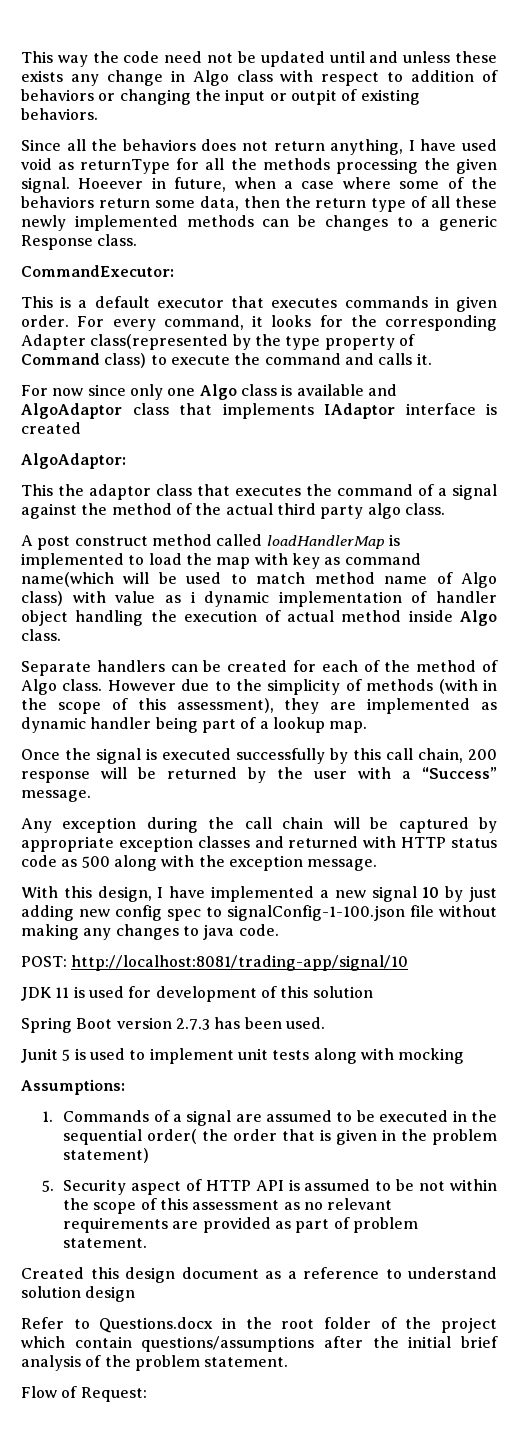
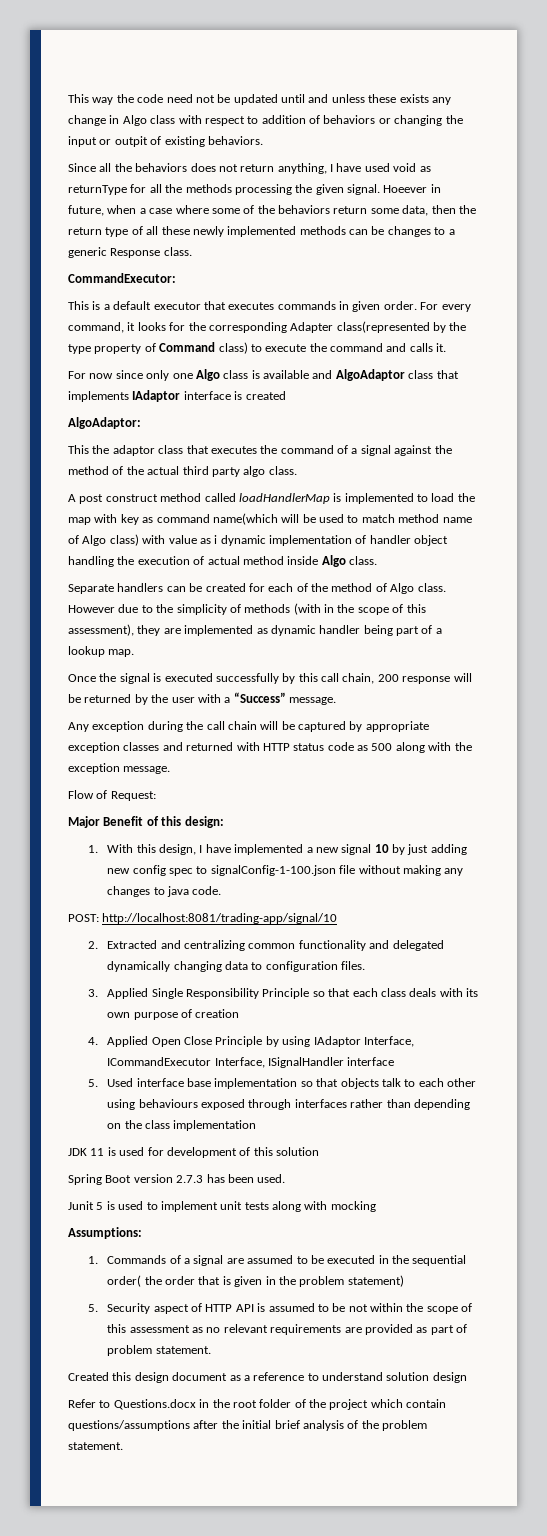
- With this design, I have implemented a new signal 10 by just adding new config spec to signalConfig-1-100.json file without making any changes to java code.
+ Flow of Request:
+ Major Benefit of this design:
+ 1. With this design, I have implemented a new signal 10 by just adding new config spec to signalConfig-1-100.json file without making any changes to java code.
+ 2. Extracted and centralizing common functionality and delegated dynamically changing data to configuration files.
+ 3. Applied Single Responsibility Principle so that each class deals with its own purpose of creation
+ 4. Applied Open Close Principle by using IAdaptor Interface, ICommandExecutor Interface, ISignalHandler interface
+ 5. Used interface base implementation so that objects talk to each other using behaviours exposed through interfaces rather than depending on the class implementation
- Flow of Request:

